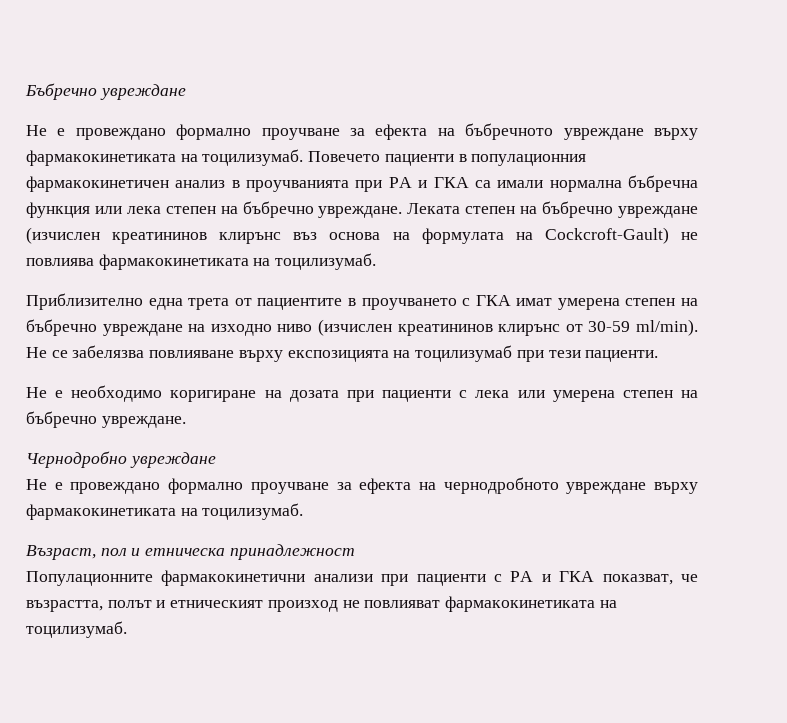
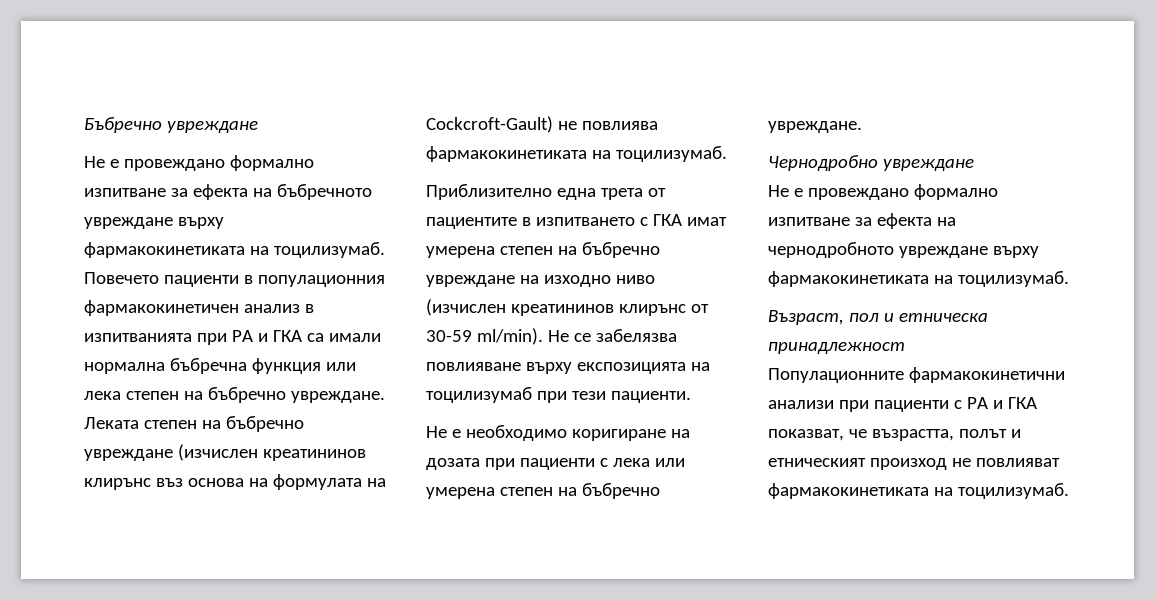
- Не е провеждано формално проучване за ефекта на бъбречното увреждане върху фармакокинетиката на тоцилизумаб.
+ Не е провеждано формално изпитване за ефекта на бъбречното увреждане върху фармакокинетиката на тоцилизумаб.
- Повечето пациенти в популационния фармакокинетичен анализ в проучванията при РА и ГКА са имали нормална бъбречна функция или лека степен на бъбречно увреждане.
+ Повечето пациенти в популационния фармакокинетичен анализ в изпитванията при РА и ГКА са имали нормална бъбречна функция или лека степен на бъбречно увреждане.
- Приблизително една трета от пациентите в проучването с ГКА имат умерена степен на бъбречно увреждане на изходно ниво (изчислен креатининов клирънс от 30-59 ml/min).
+ Приблизително една трета от пациентите в изпитването с ГКА имат умерена степен на бъбречно увреждане на изходно ниво (изчислен креатининов клирънс от 30-59 ml/min).
- Не е провеждано формално проучване за ефекта на чернодробното увреждане върху фармакокинетиката на тоцилизумаб.
+ Не е провеждано формално изпитване за ефекта на чернодробното увреждане върху фармакокинетиката на тоцилизумаб.

